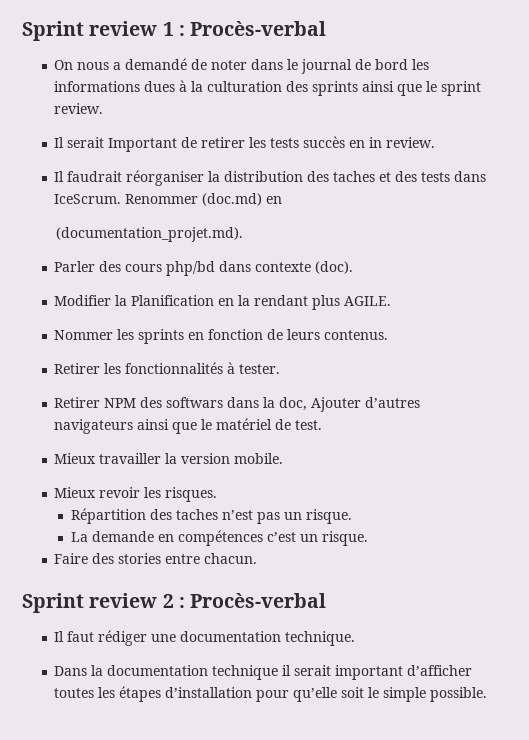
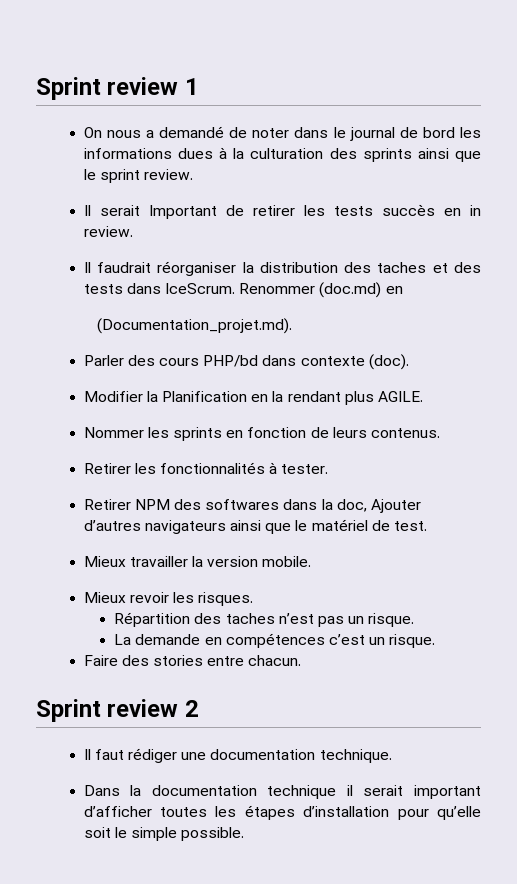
- Sprint review 1 : Procès-verbal
+ Sprint review 1
- (documentation_projet.md).
+ (Documentation_projet.md).
- Parler des cours php/bd dans contexte (doc).
+ Parler des cours PHP/bd dans contexte (doc).
- Retirer NPM des softwars dans la doc, Ajouter d’autres navigateurs ainsi que le matériel de test.
+ Retirer NPM des softwares dans la doc, Ajouter d’autres navigateurs ainsi que le matériel de test.
- Sprint review 2 : Procès-verbal
+ Sprint review 2

